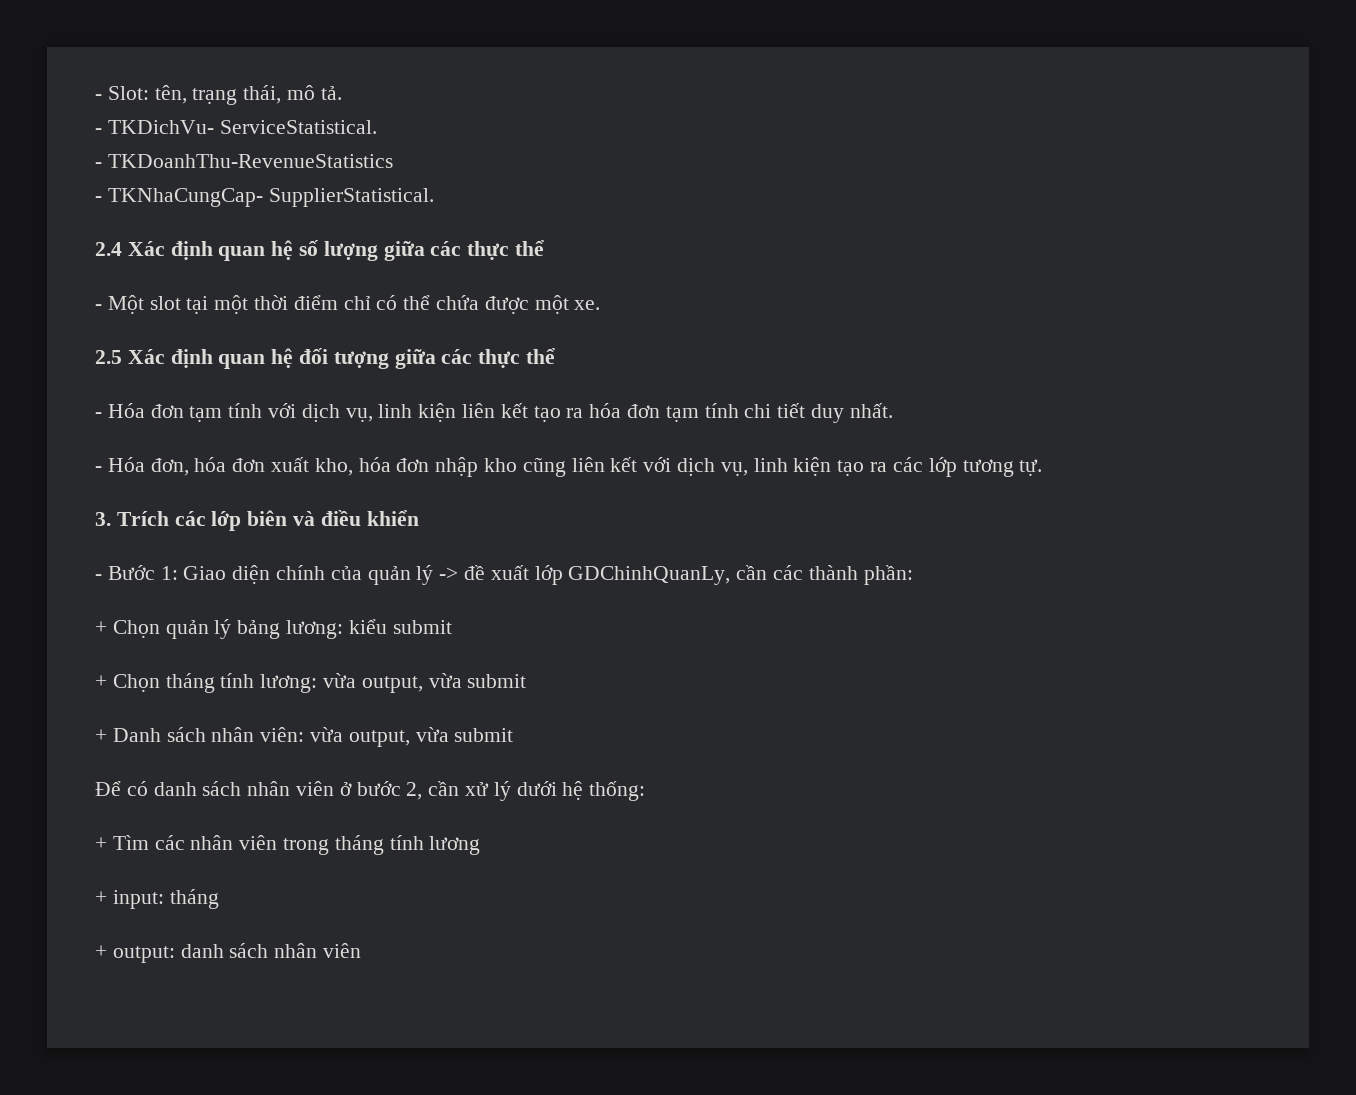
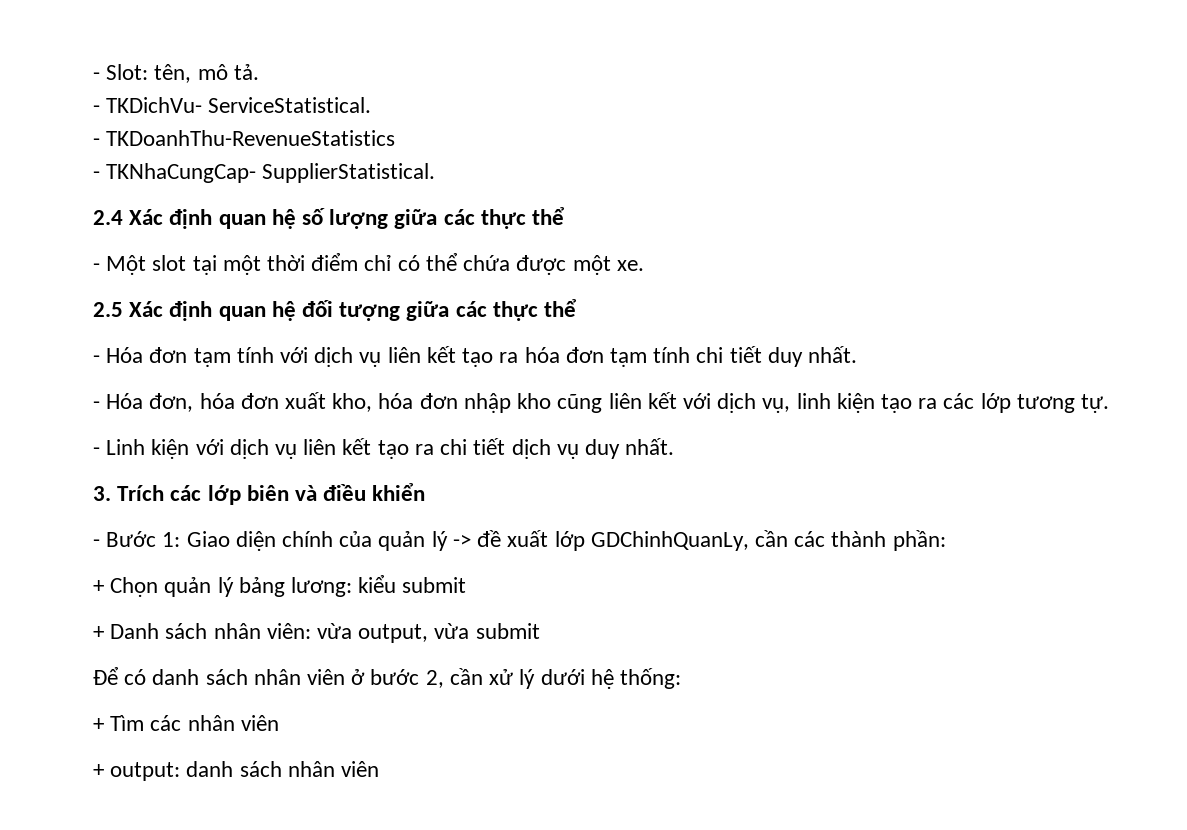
- - Slot: tên, trạng thái, mô tả.
+ - Slot: tên, mô tả.
- - Hóa đơn tạm tính với dịch vụ, linh kiện liên kết tạo ra hóa đơn tạm tính chi tiết duy nhất.
+ - Hóa đơn tạm tính với dịch vụ liên kết tạo ra hóa đơn tạm tính chi tiết duy nhất.
+ - Linh kiện với dịch vụ liên kết tạo ra chi tiết dịch vụ duy nhất.
- + Chọn tháng tính lương: vừa output, vừa submit
- + Tìm các nhân viên trong tháng tính lương
- + input: tháng
+ + Tìm các nhân viên

